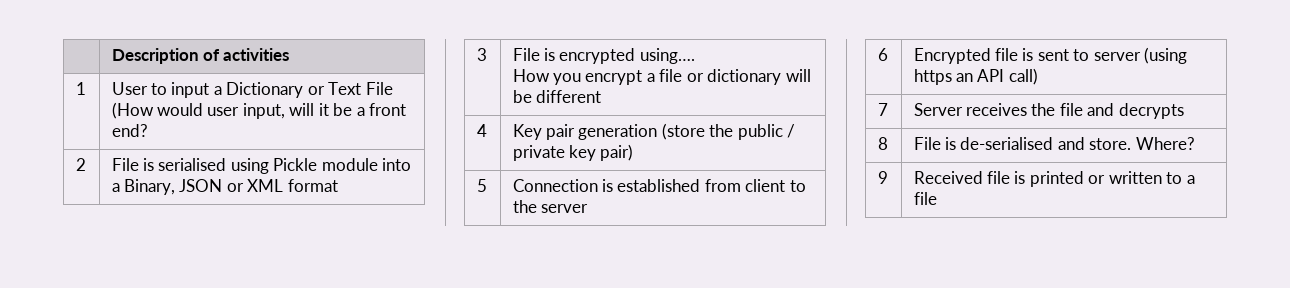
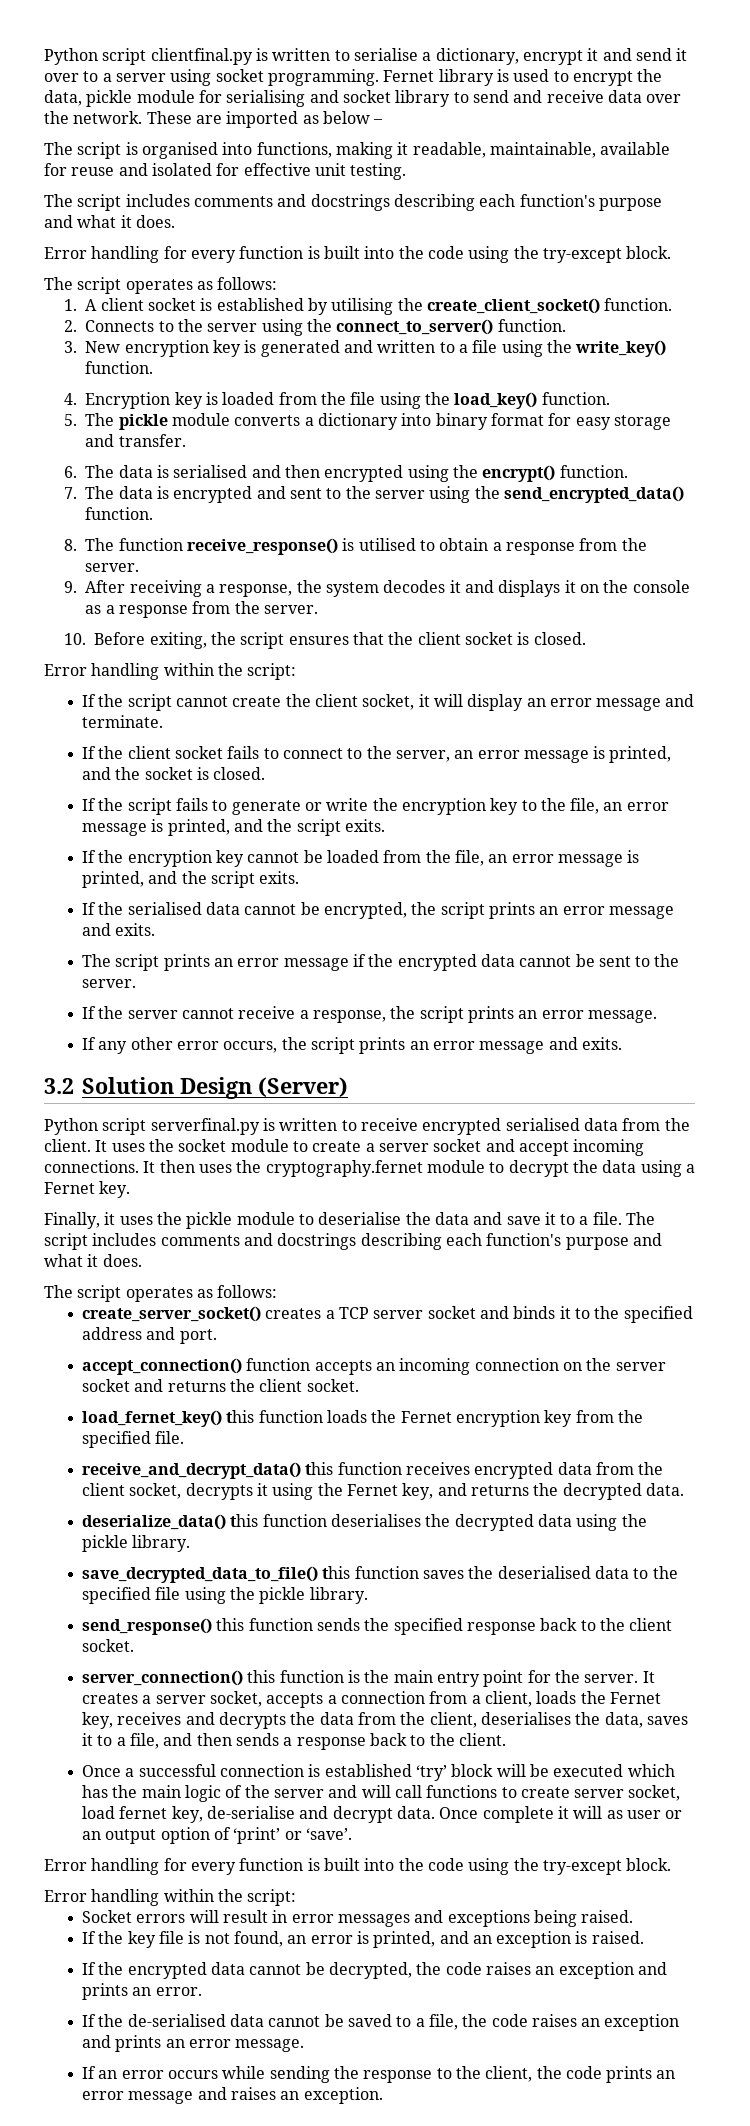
- | Description of activities
- 1 | User to input a Dictionary or Text File (How would user input, will it be a front end?
- 2 | File is serialised using Pickle module into a Binary, JSON or XML format
- 3 | File is encrypted using….
- How you encrypt a file or dictionary will be different
- 4 | Key pair generation (store the public / private key pair)
- 5 | Connection is established from client to the server
- 6 | Encrypted file is sent to server (using https an API call)
- 7 | Server receives the file and decrypts
- 8 | File is de-serialised and store. Where?
- 9 | Received file is printed or written to a file
+ Python script clientfinal.py is written to serialise a dictionary, encrypt it and send it over to a server using socket programming. Fernet library is used to encrypt the data, pickle module for serialising and socket library to send and receive data over the network. These are imported as below –
+ The script is organised into functions, making it readable, maintainable, available for reuse and isolated for effective unit testing.
+ The script includes comments and docstrings describing each function's purpose and what it does.
+ Error handling for every function is built into the code using the try-except block.
+ The script operates as follows:
+ 1. A client socket is established by utilising the create_client_socket() function.
+ 2. Connects to the server using the connect_to_server() function.
+ 3. New encryption key is generated and written to a file using the write_key() function.
+ 4. Encryption key is loaded from the file using the load_key() function.
+ 5. The pickle module converts a dictionary into binary format for easy storage and transfer.
+ 6. The data is serialised and then encrypted using the encrypt() function.
+ 7. The data is encrypted and sent to the server using the send_encrypted_data() function.
+ 8. The function receive_response() is utilised to obtain a response from the server.
+ 9. After receiving a response, the system decodes it and displays it on the console as a response from the server.
+ 10. Before exiting, the script ensures that the client socket is closed.
+ Error handling within the script:
+ If the script cannot create the client socket, it will display an error message and terminate.
+ If the client socket fails to connect to the server, an error message is printed, and the socket is closed.
+ If the script fails to generate or write the encryption key to the file, an error message is printed, and the script exits.
+ If the encryption key cannot be loaded from the file, an error message is printed, and the script exits.
+ If the serialised data cannot be encrypted, the script prints an error message and exits.
+ The script prints an error message if the encrypted data cannot be sent to the server.
+ If the server cannot receive a response, the script prints an error message.
+ If any other error occurs, the script prints an error message and exits.
+ 3.2 Solution Design (Server)
+ Python script serverfinal.py is written to receive encrypted serialised data from the client. It uses the socket module to create a server socket and accept incoming connections. It then uses the cryptography.fernet module to decrypt the data using a Fernet key.
+ Finally, it uses the pickle module to deserialise the data and save it to a file. The script includes comments and docstrings describing each function's purpose and what it does.
+ The script operates as follows:
+ create_server_socket() creates a TCP server socket and binds it to the specified address and port.
+ accept_connection() function accepts an incoming connection on the server socket and returns the client socket.
+ load_fernet_key() this function loads the Fernet encryption key from the specified file.
+ receive_and_decrypt_data() this function receives encrypted data from the client socket, decrypts it using the Fernet key, and returns the decrypted data.
+ deserialize_data() this function deserialises the decrypted data using the pickle library.
+ save_decrypted_data_to_file() this function saves the deserialised data to the specified file using the pickle library.
+ send_response() this function sends the specified response back to the client socket.
+ server_connection() this function is the main entry point for the server. It creates a server socket, accepts a connection from a client, loads the Fernet key, receives and decrypts the data from the client, deserialises the data, saves it to a file, and then sends a response back to the client.
+ Once a successful connection is established ‘try’ block will be executed which has the main logic of the server and will call functions to create server socket, load fernet key, de-serialise and decrypt data. Once complete it will as user or an output option of ‘print’ or ‘save’.
+ Error handling for every function is built into the code using the try-except block.
+ Error handling within the script:
+ Socket errors will result in error messages and exceptions being raised.
+ If the key file is not found, an error is printed, and an exception is raised.
+ If the encrypted data cannot be decrypted, the code raises an exception and prints an error.
+ If the de-serialised data cannot be saved to a file, the code raises an exception and prints an error message.
+ If an error occurs while sending the response to the client, the code prints an error message and raises an exception.

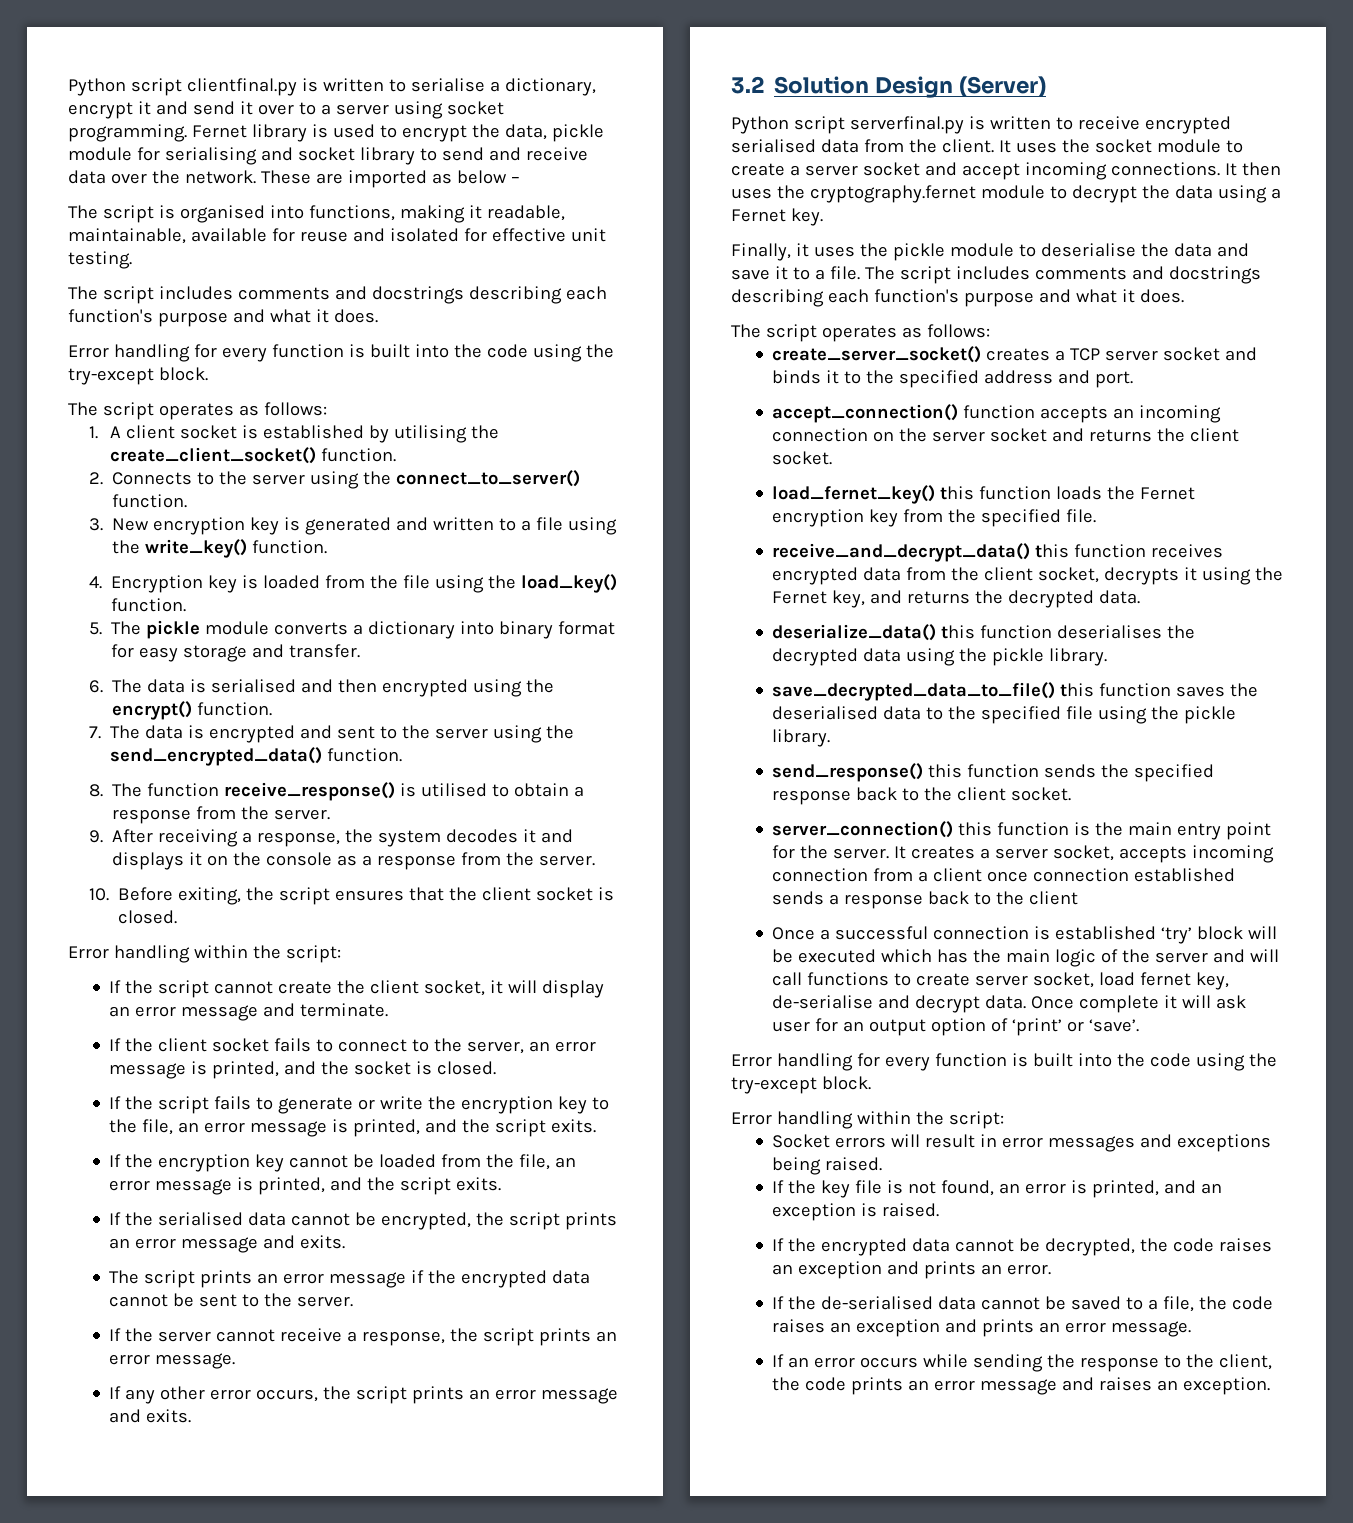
- It creates a server socket, accepts a connection from a client, loads the Fernet key, receives and decrypts the data from the client, deserialises the data, saves it to a file, and then sends a response back to the client.
+ It creates a server socket, accepts incoming connection from a client once connection established sends a response back to the client
- Once complete it will as user or an output option of ‘print’ or ‘save’.
+ Once complete it will ask user for an output option of ‘print’ or ‘save’.

